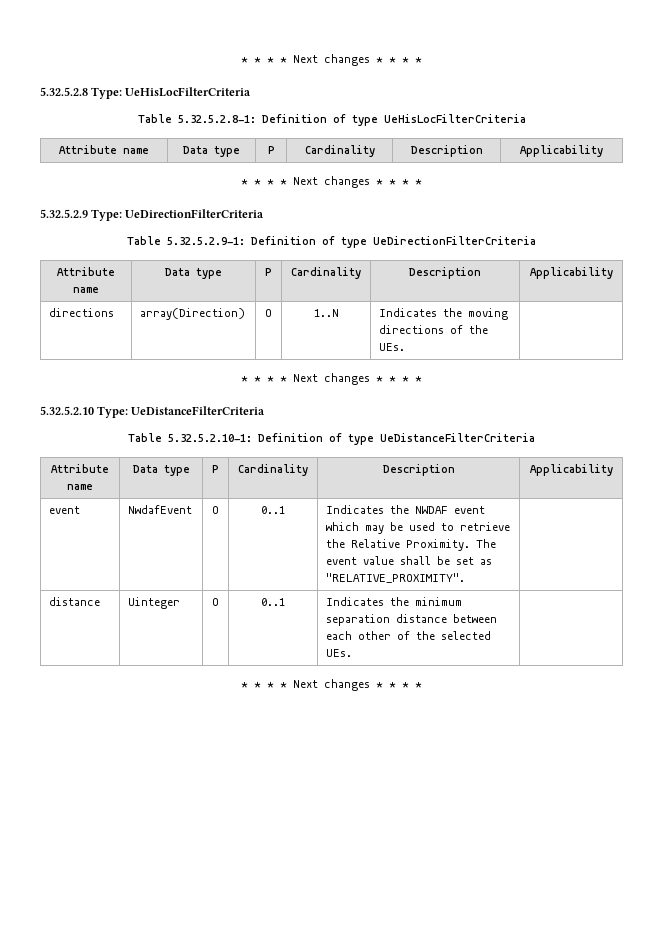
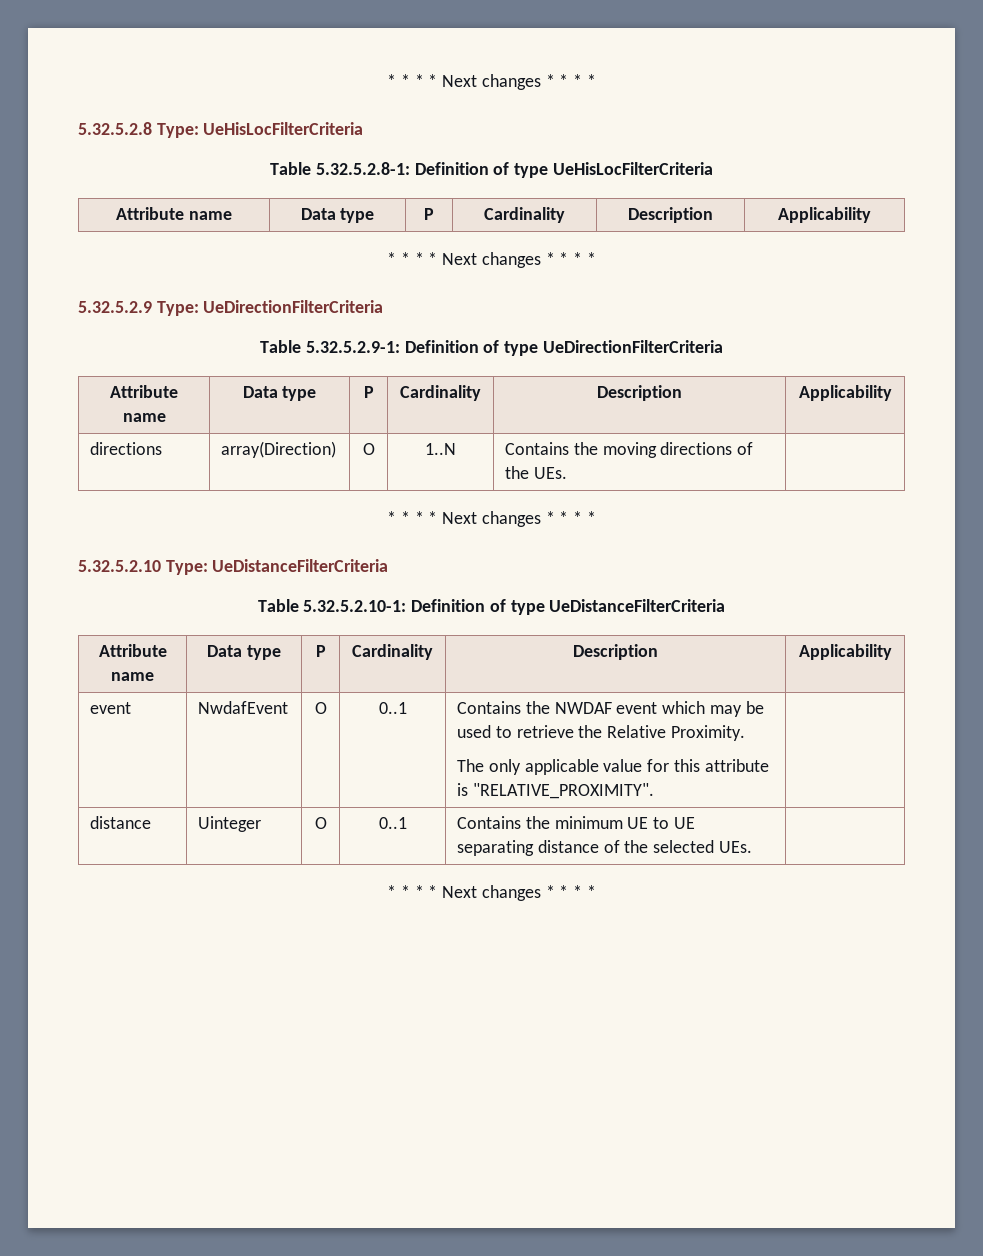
- directions | array(Direction) | O | 1..N | Indicates the moving directions of the UEs. |
+ directions | array(Direction) | O | 1..N | Contains the moving directions of the UEs. |
- event | NwdafEvent | O | 0..1 | Indicates the NWDAF event which may be used to retrieve the Relative Proximity. The event value shall be set as "RELATIVE_PROXIMITY". |
+ event | NwdafEvent | O | 0..1 | Contains the NWDAF event which may be used to retrieve the Relative Proximity.
+ The only applicable value for this attribute is "RELATIVE_PROXIMITY". |
- distance | Uinteger | O | 0..1 | Indicates the minimum separation distance between each other of the selected UEs. |
+ distance | Uinteger | O | 0..1 | Contains the minimum UE to UE separating distance of the selected UEs. |

